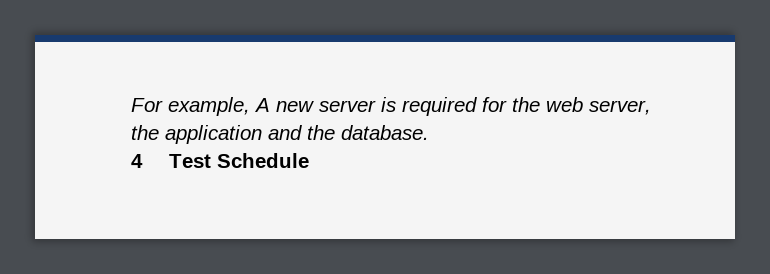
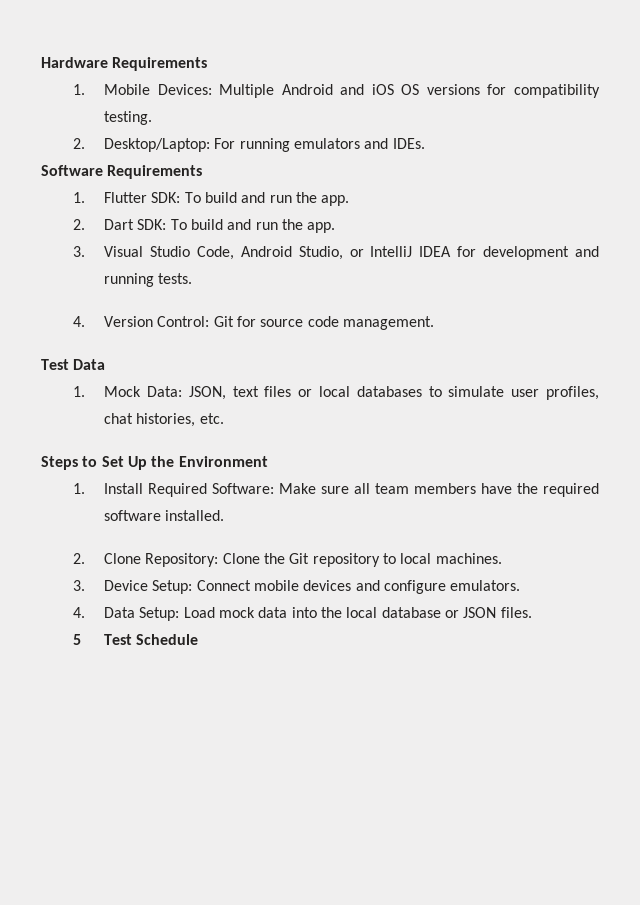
- For example, A new server is required for the web server, the application and the database.
- 4 Test Schedule
+ Hardware Requirements
+ 1. Mobile Devices: Multiple Android and iOS OS versions for compatibility testing.
+ 2. Desktop/Laptop: For running emulators and IDEs.
+ Software Requirements
+ 1. Flutter SDK: To build and run the app.
+ 2. Dart SDK: To build and run the app.
+ 3. Visual Studio Code, Android Studio, or IntelliJ IDEA for development and running tests.
+ 4. Version Control: Git for source code management.
+ Test Data
+ 1. Mock Data: JSON, text files or local databases to simulate user profiles, chat histories, etc.
+ Steps to Set Up the Environment
+ 1. Install Required Software: Make sure all team members have the required software installed.
+ 2. Clone Repository: Clone the Git repository to local machines.
+ 3. Device Setup: Connect mobile devices and configure emulators.
+ 4. Data Setup: Load mock data into the local database or JSON files.
+ 5 Test Schedule

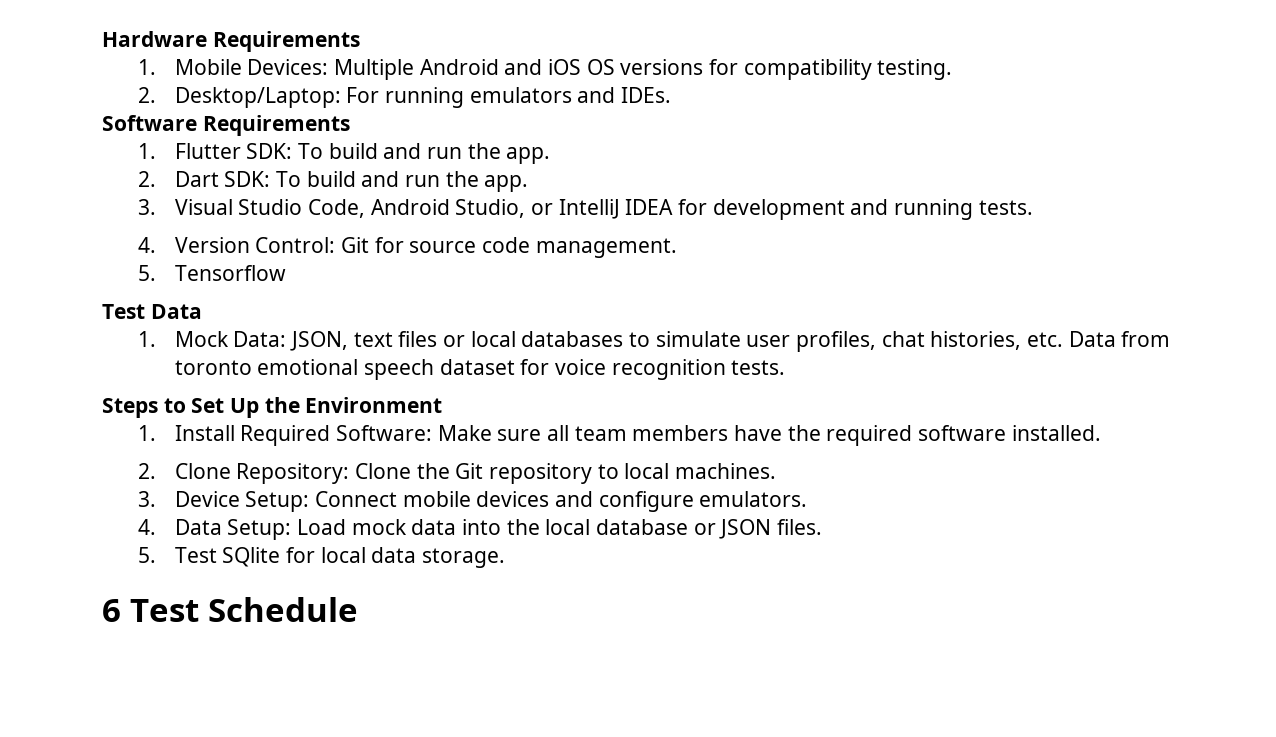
+ 5. Tensorflow
- 1. Mock Data: JSON, text files or local databases to simulate user profiles, chat histories, etc.
+ 1. Mock Data: JSON, text files or local databases to simulate user profiles, chat histories, etc. Data from toronto emotional speech dataset for voice recognition tests.
- 5 Test Schedule
+ 5. Test SQlite for local data storage.
+ 6 Test Schedule

